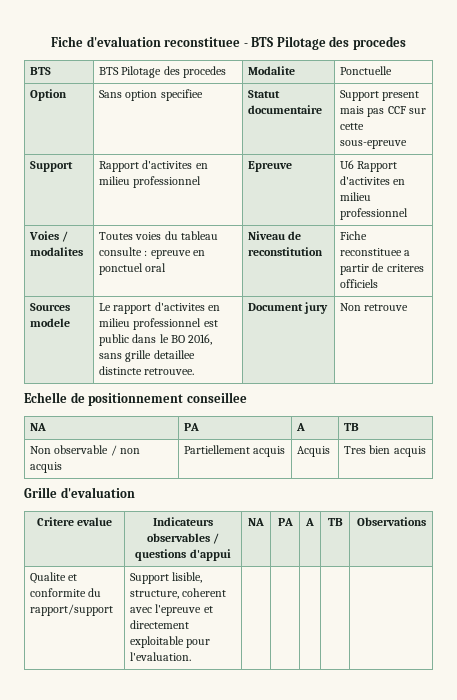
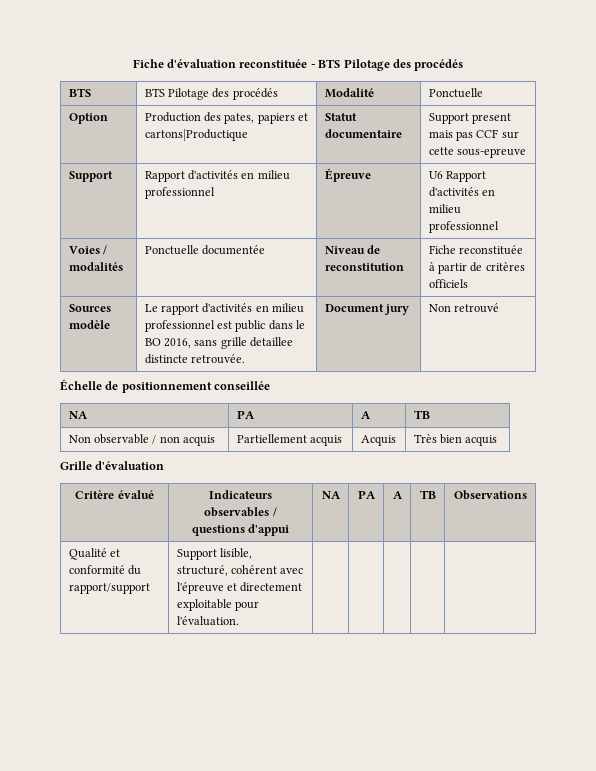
- Fiche d'evaluation reconstituee - BTS Pilotage des procedes
+ Fiche d'évaluation reconstituée - BTS Pilotage des procédés
- BTS | BTS Pilotage des procedes | Modalite | Ponctuelle
+ BTS | BTS Pilotage des procédés | Modalité | Ponctuelle
- Option | Sans option specifiee | Statut documentaire | Support present mais pas CCF sur cette sous-epreuve
+ Option | Production des pates, papiers et cartons|Productique | Statut documentaire | Support present mais pas CCF sur cette sous-epreuve
- Support | Rapport d'activites en milieu professionnel | Epreuve | U6 Rapport d'activites en milieu professionnel
+ Support | Rapport d'activités en milieu professionnel | Épreuve | U6 Rapport d'activités en milieu professionnel
- Voies / modalites | Toutes voies du tableau consulte : epreuve en ponctuel oral | Niveau de reconstitution | Fiche reconstituee a partir de criteres officiels
+ Voies / modalités | Ponctuelle documentée | Niveau de reconstitution | Fiche reconstituée à partir de critères officiels
- Sources modele | Le rapport d'activites en milieu professionnel est public dans le BO 2016, sans grille detaillee distincte retrouvee. | Document jury | Non retrouve
- Echelle de positionnement conseillee
+ Sources modèle | Le rapport d'activités en milieu professionnel est public dans le BO 2016, sans grille detaillee distincte retrouvée. | Document jury | Non retrouvé
+ Échelle de positionnement conseillée
- Non observable / non acquis | Partiellement acquis | Acquis | Tres bien acquis
+ Non observable / non acquis | Partiellement acquis | Acquis | Très bien acquis
- Grille d'evaluation
- Critere evalue | Indicateurs observables / questions d'appui | NA | PA | A | TB | Observations
+ Grille d'évaluation
+ Critère évalué | Indicateurs observables / questions d'appui | NA | PA | A | TB | Observations
- Qualite et conformite du rapport/support | Support lisible, structure, coherent avec l'epreuve et directement exploitable pour l'evaluation. | | | | |
+ Qualité et conformité du rapport/support | Support lisible, structuré, cohérent avec l'épreuve et directement exploitable pour l'évaluation. | | | | |

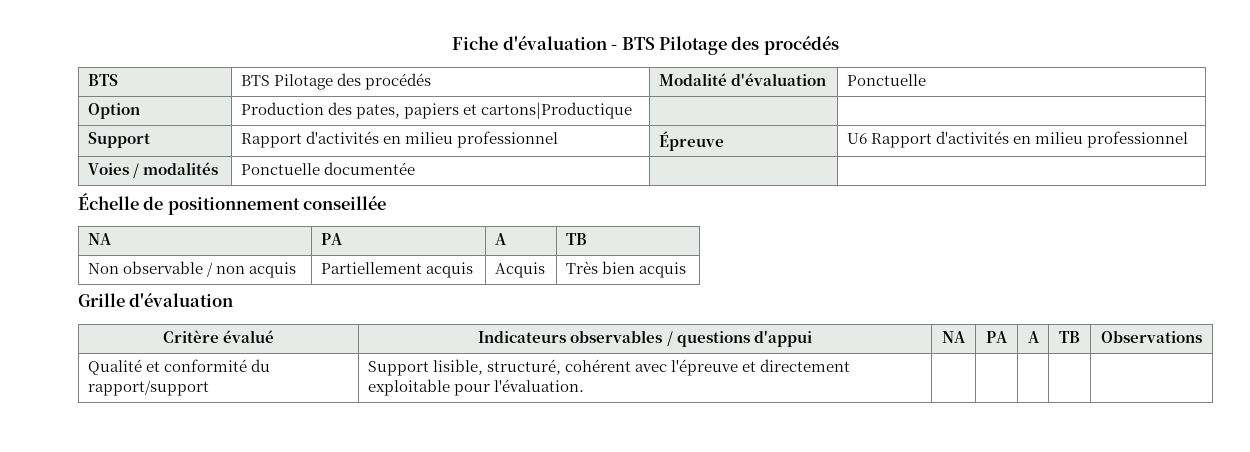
- Fiche d'évaluation reconstituée - BTS Pilotage des procédés
+ Fiche d'évaluation - BTS Pilotage des procédés
- BTS | BTS Pilotage des procédés | Modalité | Ponctuelle
+ BTS | BTS Pilotage des procédés | Modalité d'évaluation | Ponctuelle
- Option | Production des pates, papiers et cartons|Productique | Statut documentaire | Support present mais pas CCF sur cette sous-epreuve
+ Option | Production des pates, papiers et cartons|Productique | |
- Voies / modalités | Ponctuelle documentée | Niveau de reconstitution | Fiche reconstituée à partir de critères officiels
- Sources modèle | Le rapport d'activités en milieu professionnel est public dans le BO 2016, sans grille detaillee distincte retrouvée. | Document jury | Non retrouvé
+ Voies / modalités | Ponctuelle documentée | |

